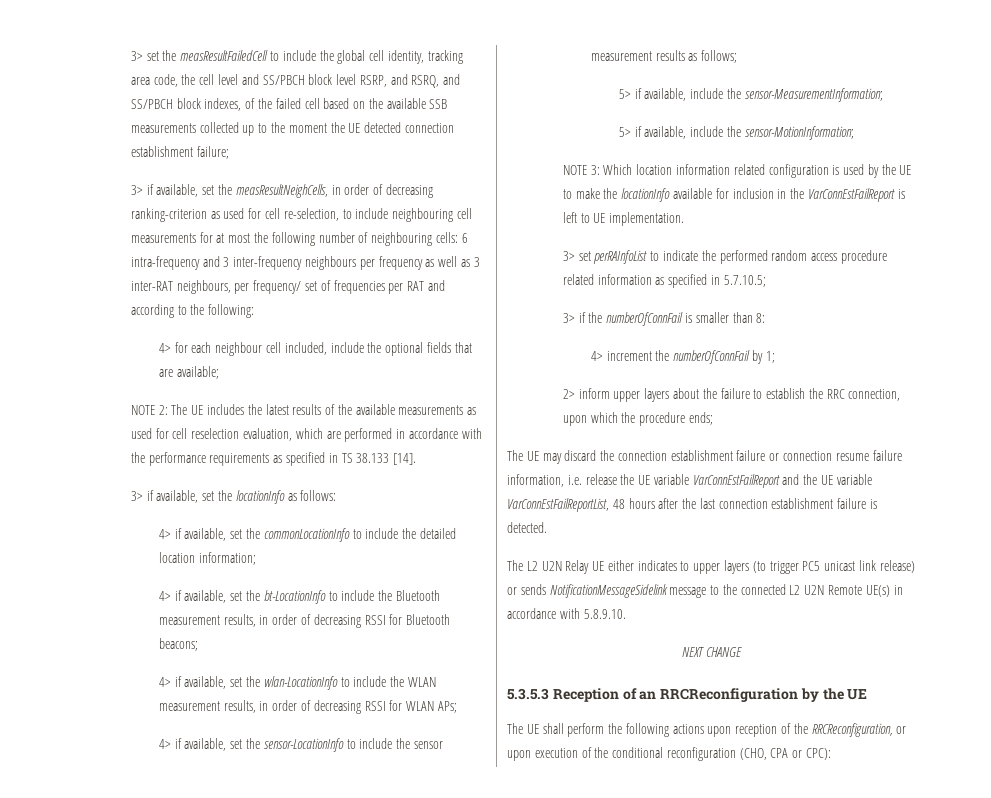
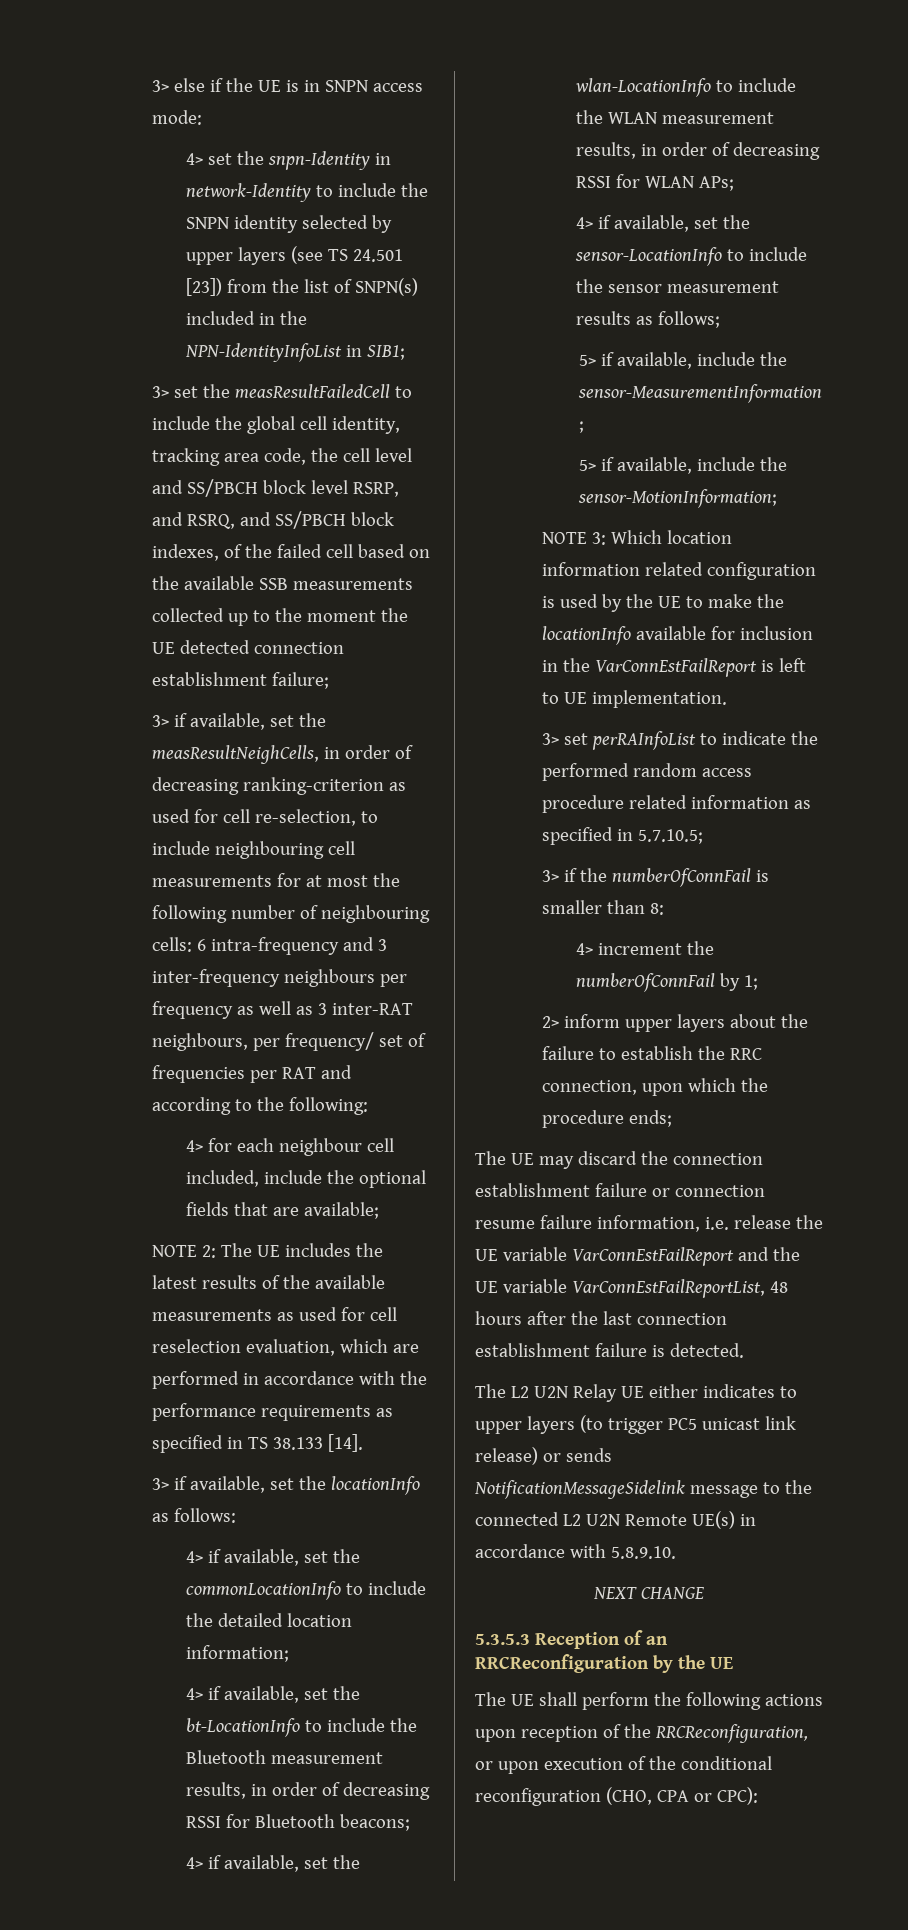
+ 3> else if the UE is in SNPN access mode:
+ 4> set the snpn-Identity in network-Identity to include the SNPN identity selected by upper layers (see TS 24.501 [23]) from the list of SNPN(s) included in the NPN-IdentityInfoList in SIB1;

